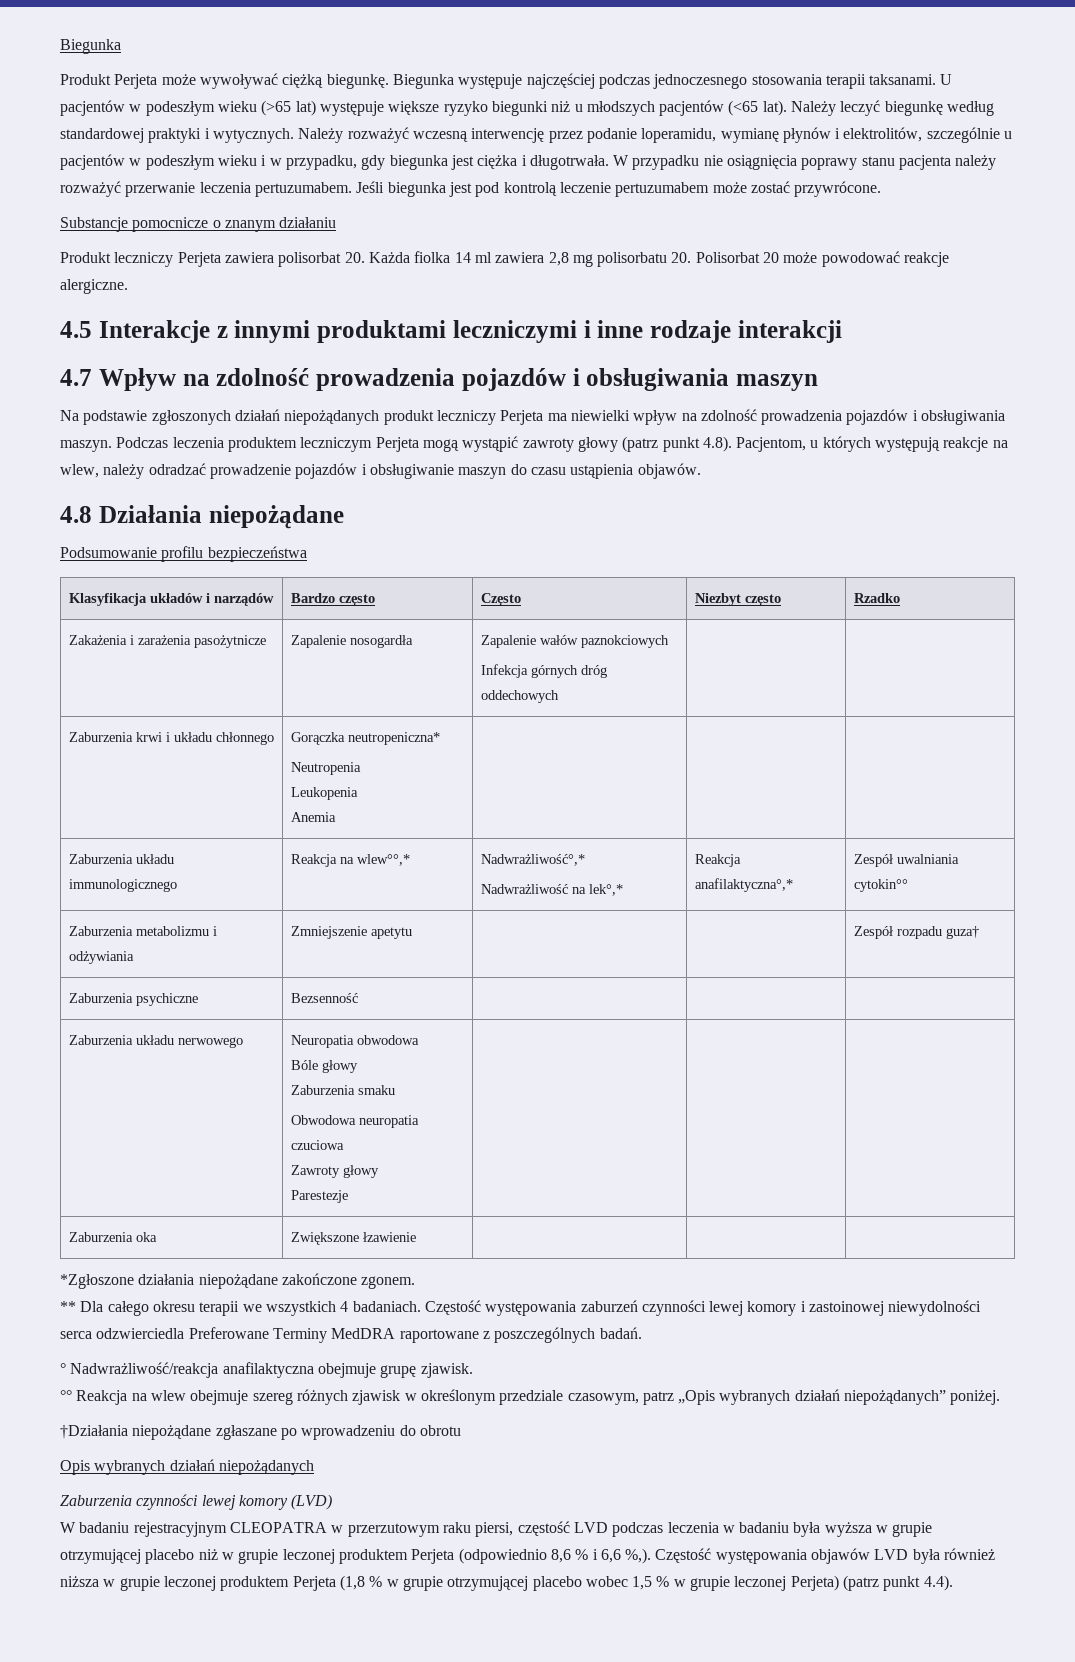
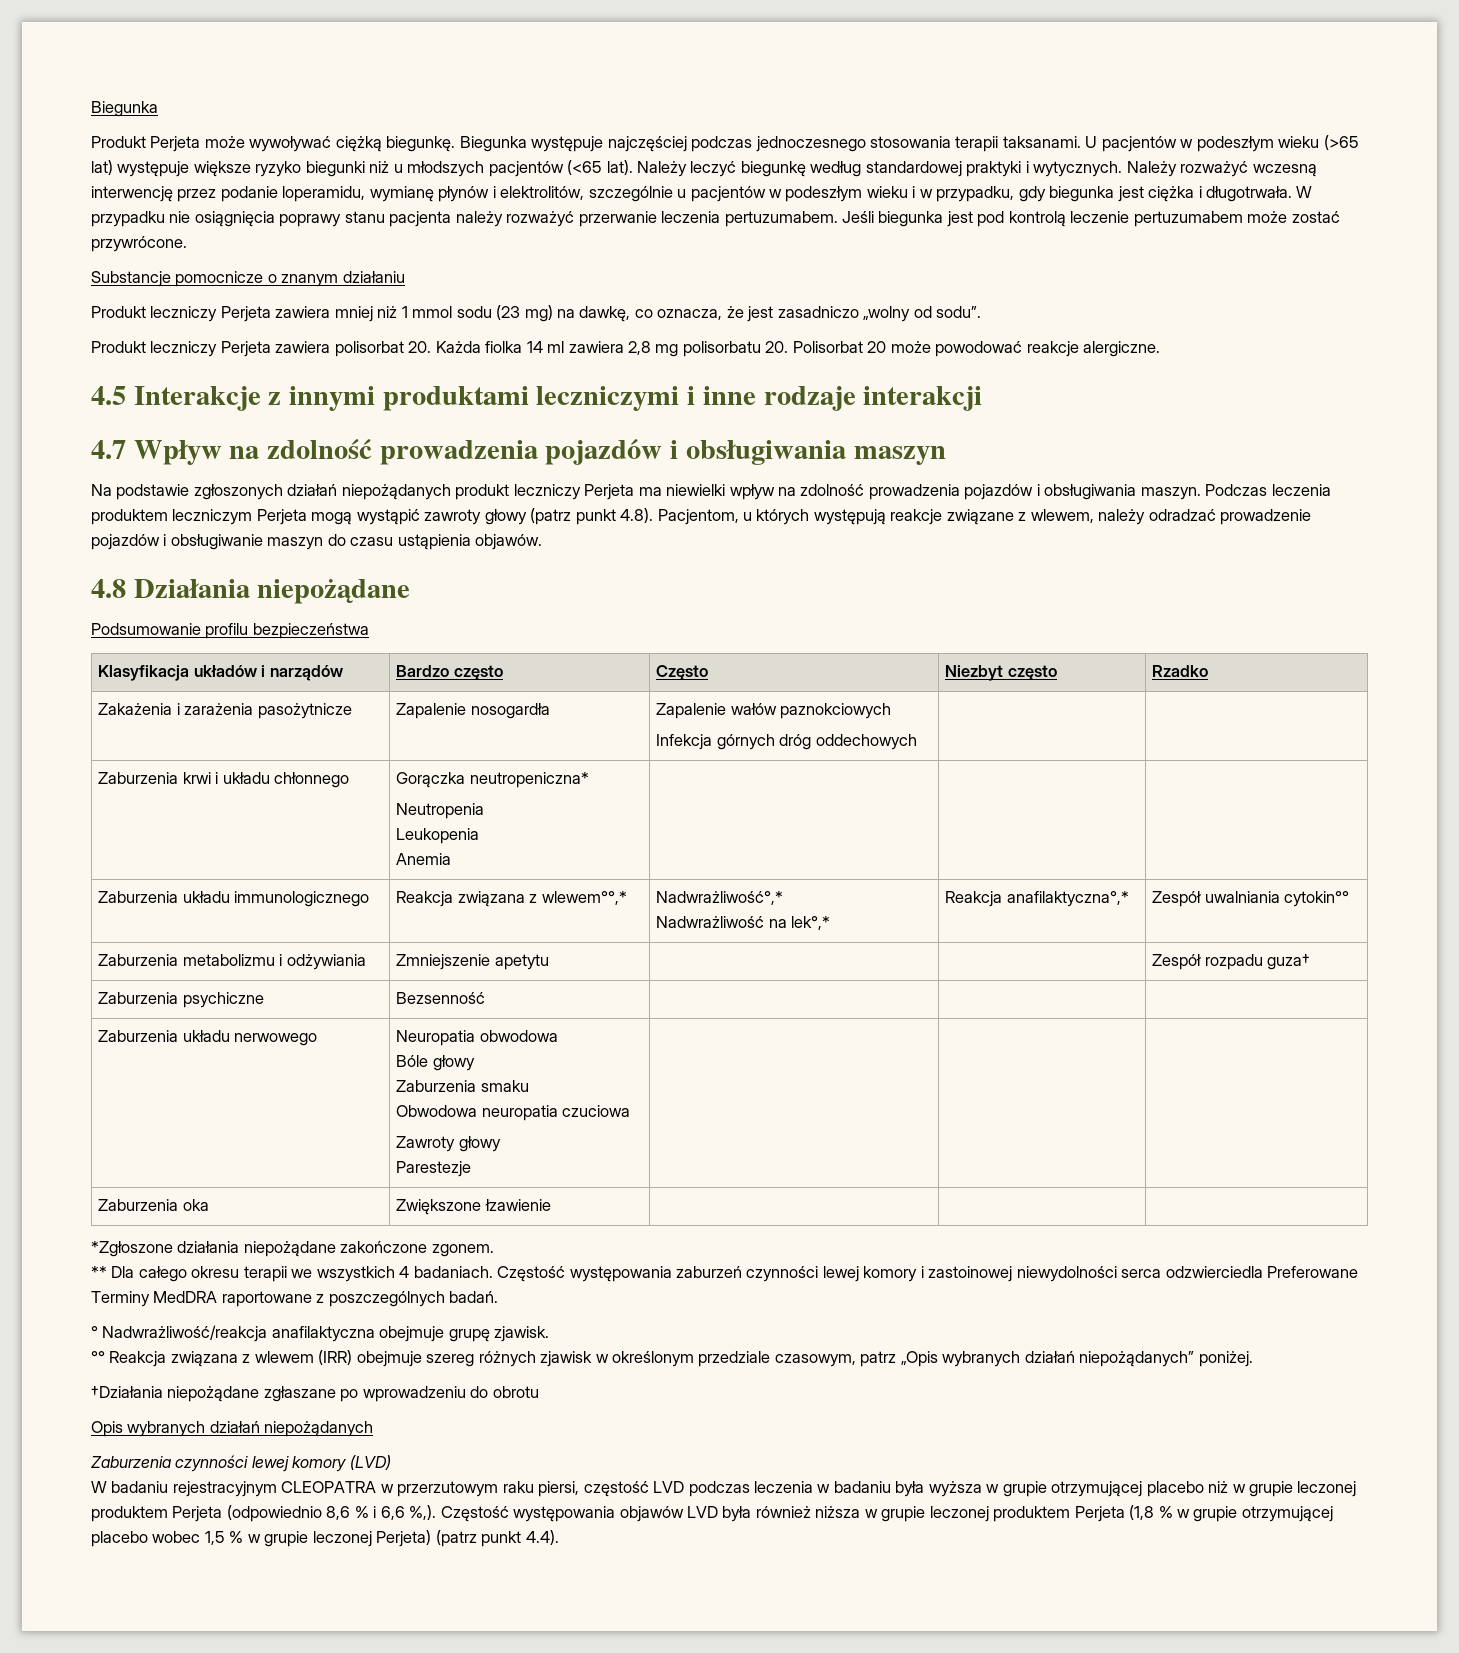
+ Produkt leczniczy Perjeta zawiera mniej niż 1 mmol sodu (23 mg) na dawkę, co oznacza, że jest zasadniczo „wolny od sodu”.
- Podczas leczenia produktem leczniczym Perjeta mogą wystąpić zawroty głowy (patrz punkt 4.8). Pacjentom, u których występują reakcje na wlew, należy odradzać prowadzenie pojazdów i obsługiwanie maszyn do czasu ustąpienia objawów.
+ Podczas leczenia produktem leczniczym Perjeta mogą wystąpić zawroty głowy (patrz punkt 4.8). Pacjentom, u których występują reakcje związane z wlewem, należy odradzać prowadzenie pojazdów i obsługiwanie maszyn do czasu ustąpienia objawów.
- Zaburzenia układu immunologicznego | Reakcja na wlew°°,* | Nadwrażliwość°,*
+ Zaburzenia układu immunologicznego | Reakcja związana z wlewem°°,* | Nadwrażliwość°,*
- °° Reakcja na wlew obejmuje szereg różnych zjawisk w określonym przedziale czasowym, patrz „Opis wybranych działań niepożądanych” poniżej.
+ °° Reakcja związana z wlewem (IRR) obejmuje szereg różnych zjawisk w określonym przedziale czasowym, patrz „Opis wybranych działań niepożądanych” poniżej.

